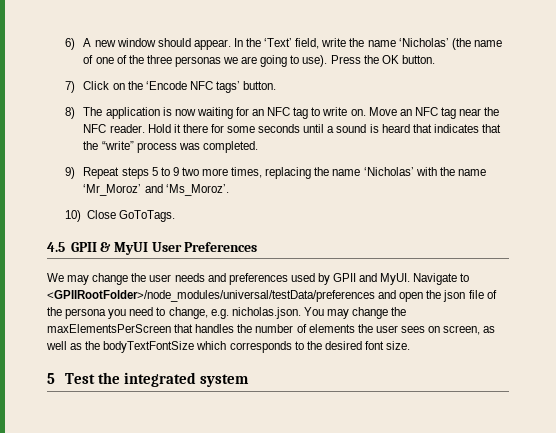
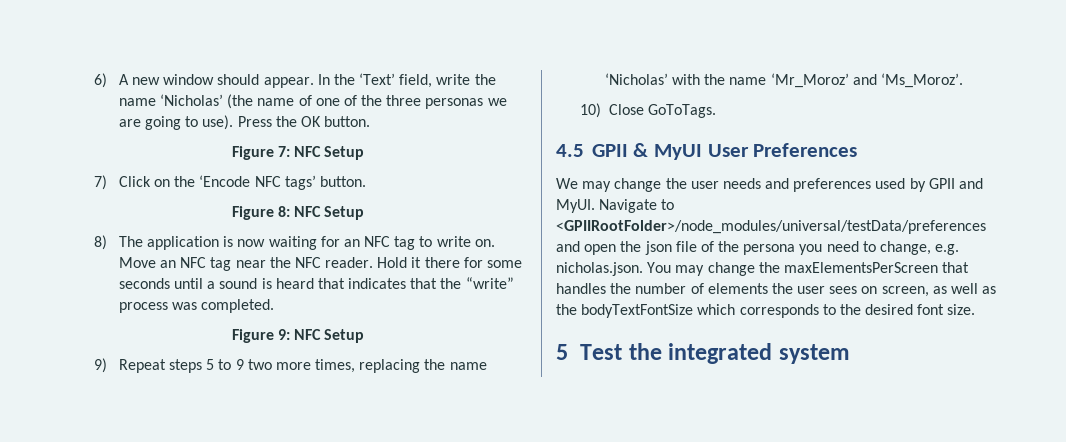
+ Figure 7: NFC Setup
+ Figure 8: NFC Setup
+ Figure 9: NFC Setup

